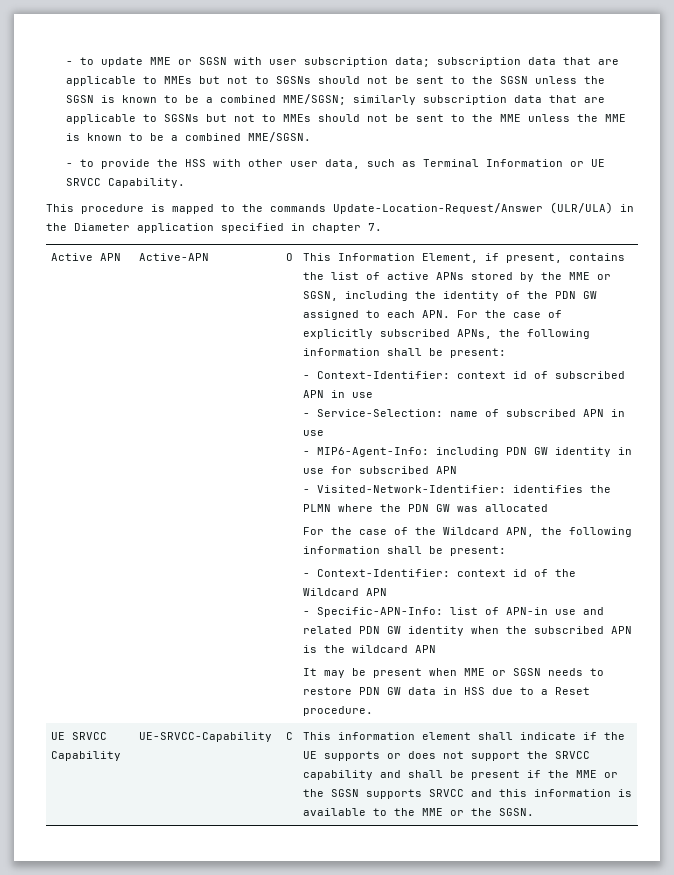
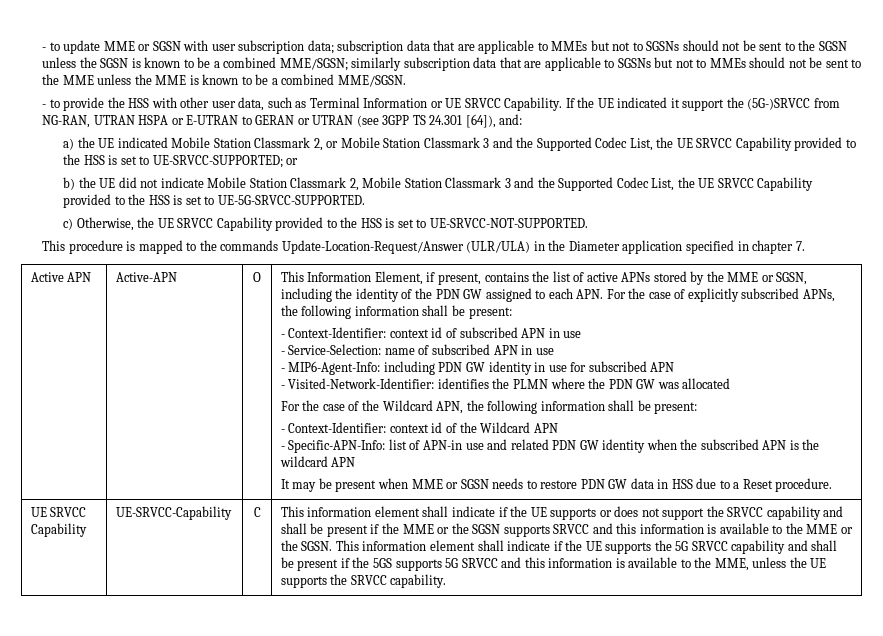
+ If the UE indicated it support the (5G-)SRVCC from NG-RAN, UTRAN HSPA or E-UTRAN to GERAN or UTRAN (see 3GPP TS 24.301 [64]), and:
+ a) the UE indicated Mobile Station Classmark 2, or Mobile Station Classmark 3 and the Supported Codec List, the UE SRVCC Capability provided to the HSS is set to UE-SRVCC-SUPPORTED; or
+ b) the UE did not indicate Mobile Station Classmark 2, Mobile Station Classmark 3 and the Supported Codec List, the UE SRVCC Capability provided to the HSS is set to UE-5G-SRVCC-SUPPORTED.
+ c) Otherwise, the UE SRVCC Capability provided to the HSS is set to UE-SRVCC-NOT-SUPPORTED.
+ This information element shall indicate if the UE supports the 5G SRVCC capability and shall be present if the 5GS supports 5G SRVCC and this information is available to the MME, unless the UE supports the SRVCC capability.

